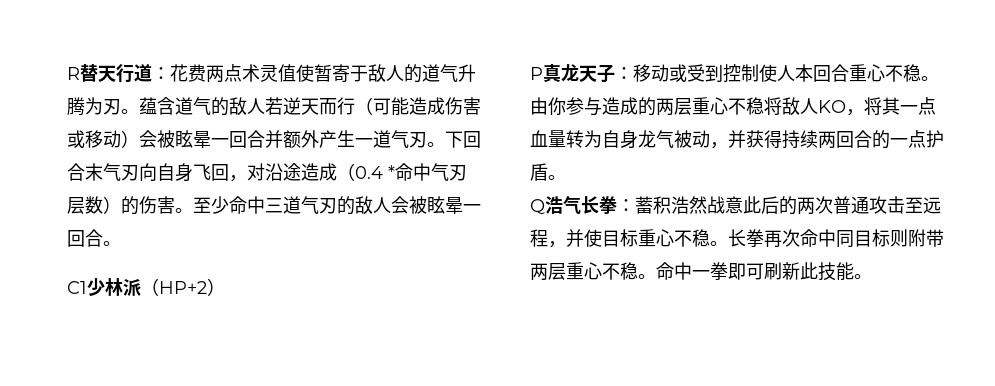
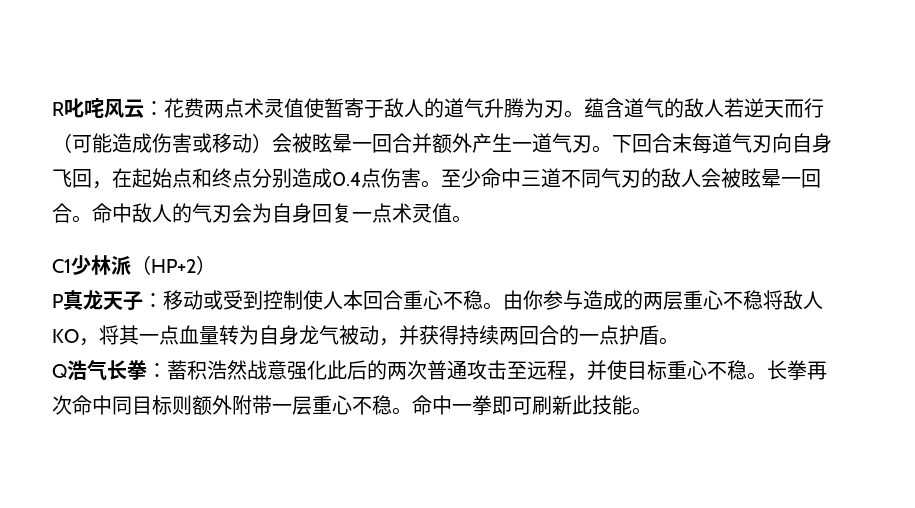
- R替天行道：花费两点术灵值使暂寄于敌人的道气升腾为刃。
+ R叱咤风云：花费两点术灵值使暂寄于敌人的道气升腾为刃。
- 下回合末气刃向自身飞回，对沿途造成（0.4 *命中气刃层数）的伤害。
+ 下回合末每道气刃向自身飞回，在起始点和终点分别造成0.4点伤害。
- 至少命中三道气刃的敌人会被眩晕一回合。
+ 至少命中三道不同气刃的敌人会被眩晕一回合。命中敌人的气刃会为自身回复一点术灵值。
- Q浩气长拳：蓄积浩然战意此后的两次普通攻击至远程，并使目标重心不稳。
+ Q浩气长拳：蓄积浩然战意强化此后的两次普通攻击至远程，并使目标重心不稳。
- 长拳再次命中同目标则附带两层重心不稳。
+ 长拳再次命中同目标则额外附带一层重心不稳。

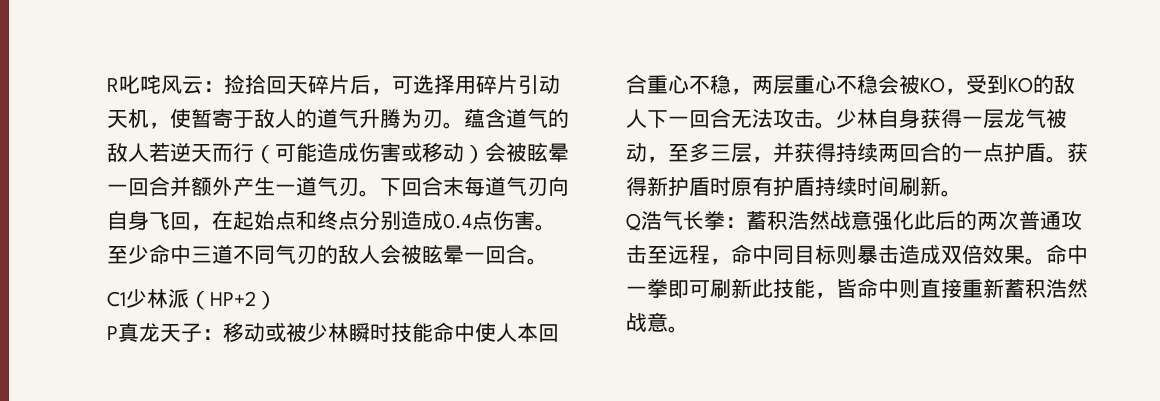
- R叱咤风云：花费两点术灵值使暂寄于敌人的道气升腾为刃。
+ R叱咤风云：捡拾回天碎片后，可选择用碎片引动天机，使暂寄于敌人的道气升腾为刃。
- 命中敌人的气刃会为自身回复一点术灵值。
- P真龙天子：移动或受到控制使人本回合重心不稳。由你参与造成的两层重心不稳将敌人KO，将其一点血量转为自身龙气被动，并获得持续两回合的一点护盾。
+ P真龙天子：移动或被少林瞬时技能命中使人本回合重心不稳，两层重心不稳会被KO，受到KO的敌人下一回合无法攻击。少林自身获得一层龙气被动，至多三层，并获得持续两回合的一点护盾。获得新护盾时原有护盾持续时间刷新。
- Q浩气长拳：蓄积浩然战意强化此后的两次普通攻击至远程，并使目标重心不稳。长拳再次命中同目标则额外附带一层重心不稳。
+ Q浩气长拳：蓄积浩然战意强化此后的两次普通攻击至远程，命中同目标则暴击造成双倍效果。
- 命中一拳即可刷新此技能。
+ 命中一拳即可刷新此技能，皆命中则直接重新蓄积浩然战意。

